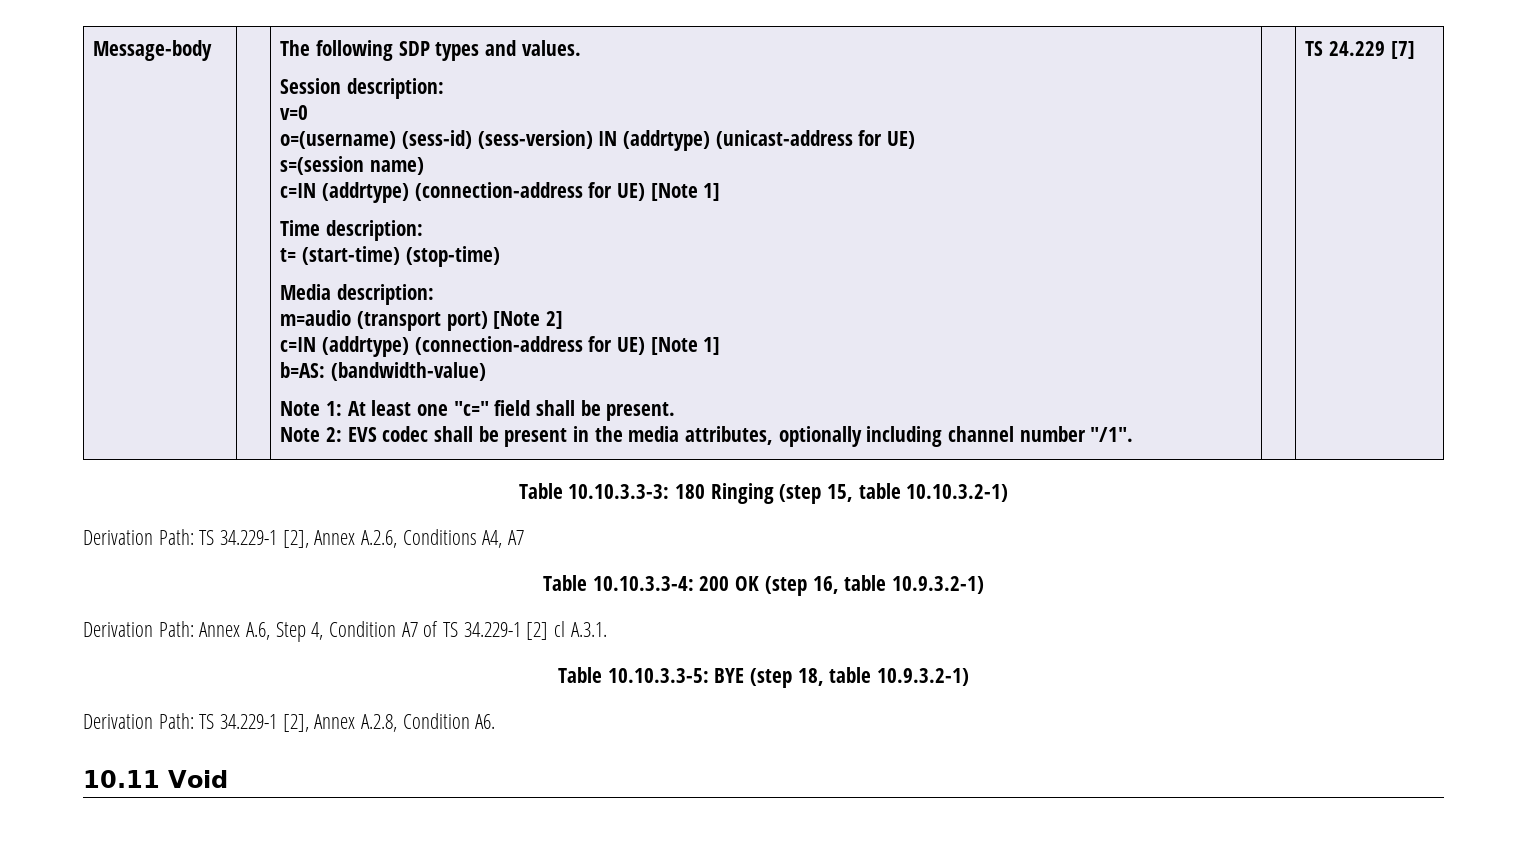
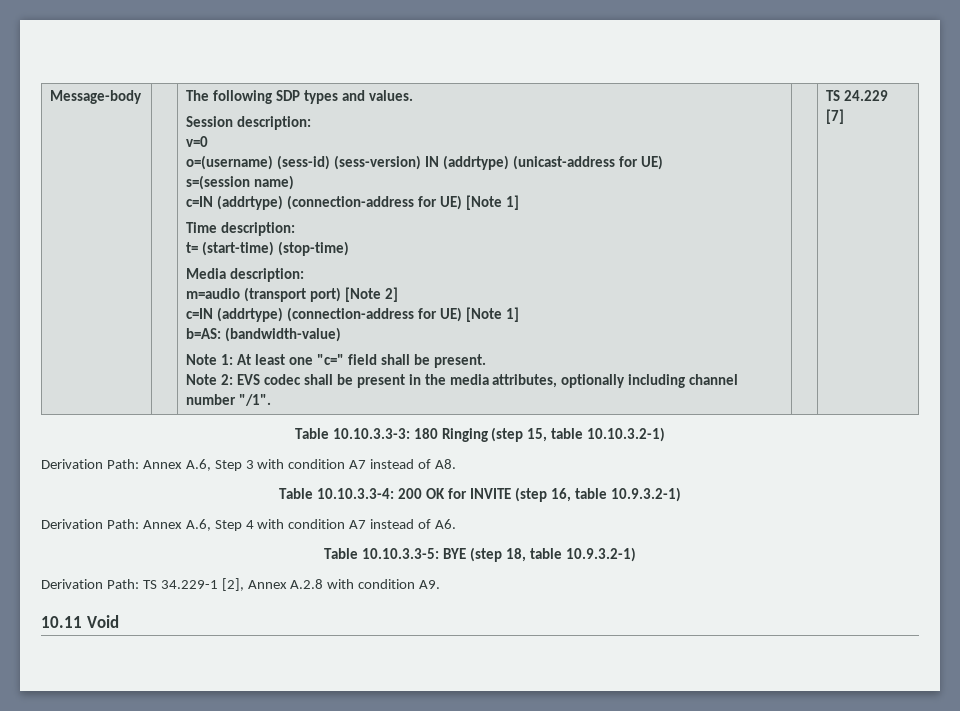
- Derivation Path: TS 34.229-1 [2], Annex A.2.6, Conditions A4, A7
+ Derivation Path: Annex A.6, Step 3 with condition A7 instead of A8.
- Table 10.10.3.3-4: 200 OK (step 16, table 10.9.3.2-1)
+ Table 10.10.3.3-4: 200 OK for INVITE (step 16, table 10.9.3.2-1)
- Derivation Path: Annex A.6, Step 4, Condition A7 of TS 34.229-1 [2] cl A.3.1.
+ Derivation Path: Annex A.6, Step 4 with condition A7 instead of A6.
- Derivation Path: TS 34.229-1 [2], Annex A.2.8, Condition A6.
+ Derivation Path: TS 34.229-1 [2], Annex A.2.8 with condition A9.

